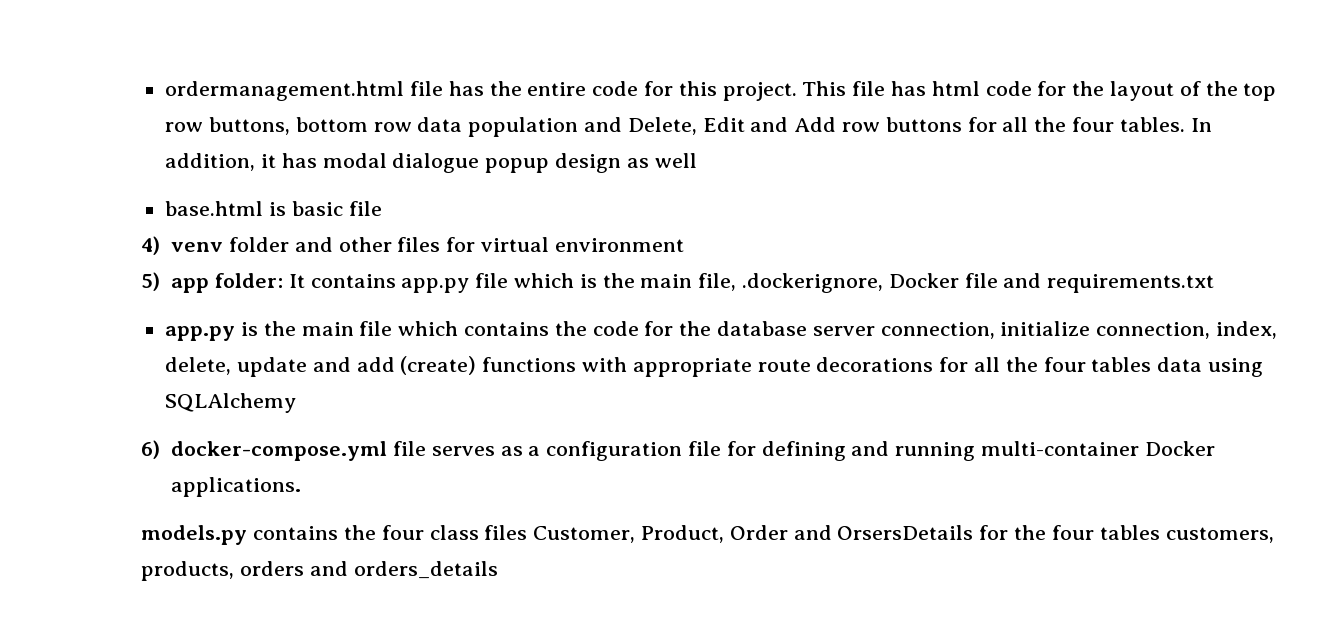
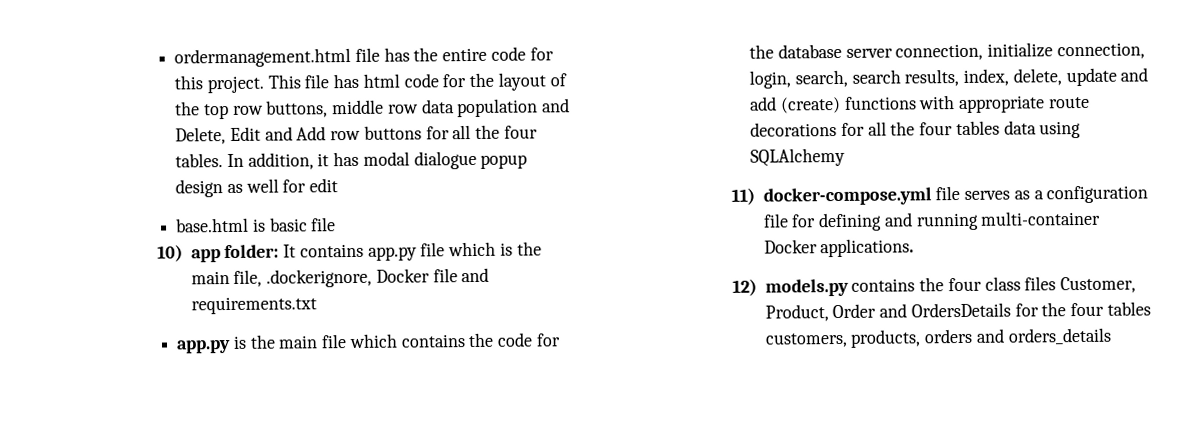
- This file has html code for the layout of the top row buttons, bottom row data population and Delete, Edit and Add row buttons for all the four tables.
+ This file has html code for the layout of the top row buttons, middle row data population and Delete, Edit and Add row buttons for all the four tables.
- In addition, it has modal dialogue popup design as well
+ In addition, it has modal dialogue popup design as well for edit
- 4) venv folder and other files for virtual environment
- 5) app folder: It contains app.py file which is the main file, .dockerignore, Docker file and requirements.txt
+ 10) app folder: It contains app.py file which is the main file, .dockerignore, Docker file and requirements.txt
- app.py is the main file which contains the code for the database server connection, initialize connection, index, delete, update and add (create) functions with appropriate route decorations for all the four tables data using SQLAlchemy
+ app.py is the main file which contains the code for the database server connection, initialize connection, login, search, search results, index, delete, update and add (create) functions with appropriate route decorations for all the four tables data using SQLAlchemy
- 6) docker-compose.yml file serves as a configuration file for defining and running multi-container Docker applications.
+ 11) docker-compose.yml file serves as a configuration file for defining and running multi-container Docker applications.
- models.py contains the four class files Customer, Product, Order and OrsersDetails for the four tables customers, products, orders and orders_details
+ 12) models.py contains the four class files Customer, Product, Order and OrdersDetails for the four tables customers, products, orders and orders_details

